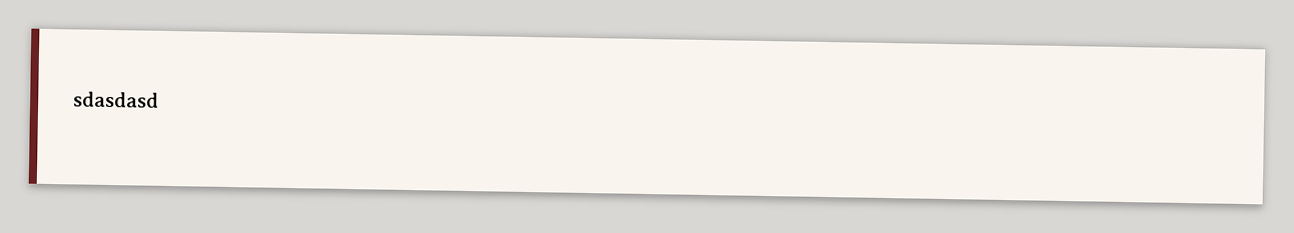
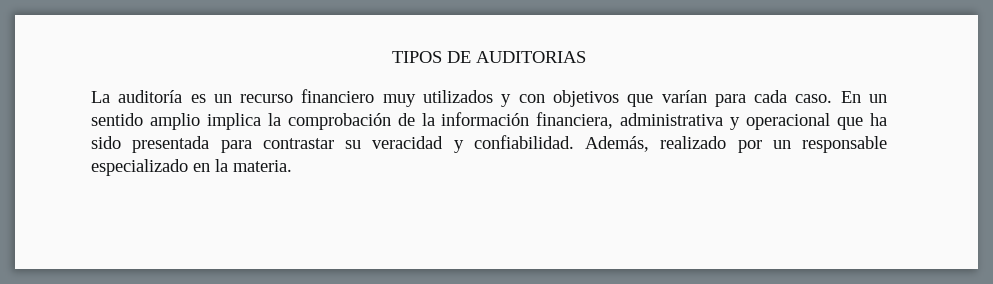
- sdasdasd
+ TIPOS DE AUDITORIAS
+ La auditoría es un recurso financiero muy utilizados y con objetivos que varían para cada caso. En un sentido amplio implica la comprobación de la información financiera, administrativa y operacional que ha sido presentada para contrastar su veracidad y confiabilidad. Además, realizado por un responsable especializado en la materia.

